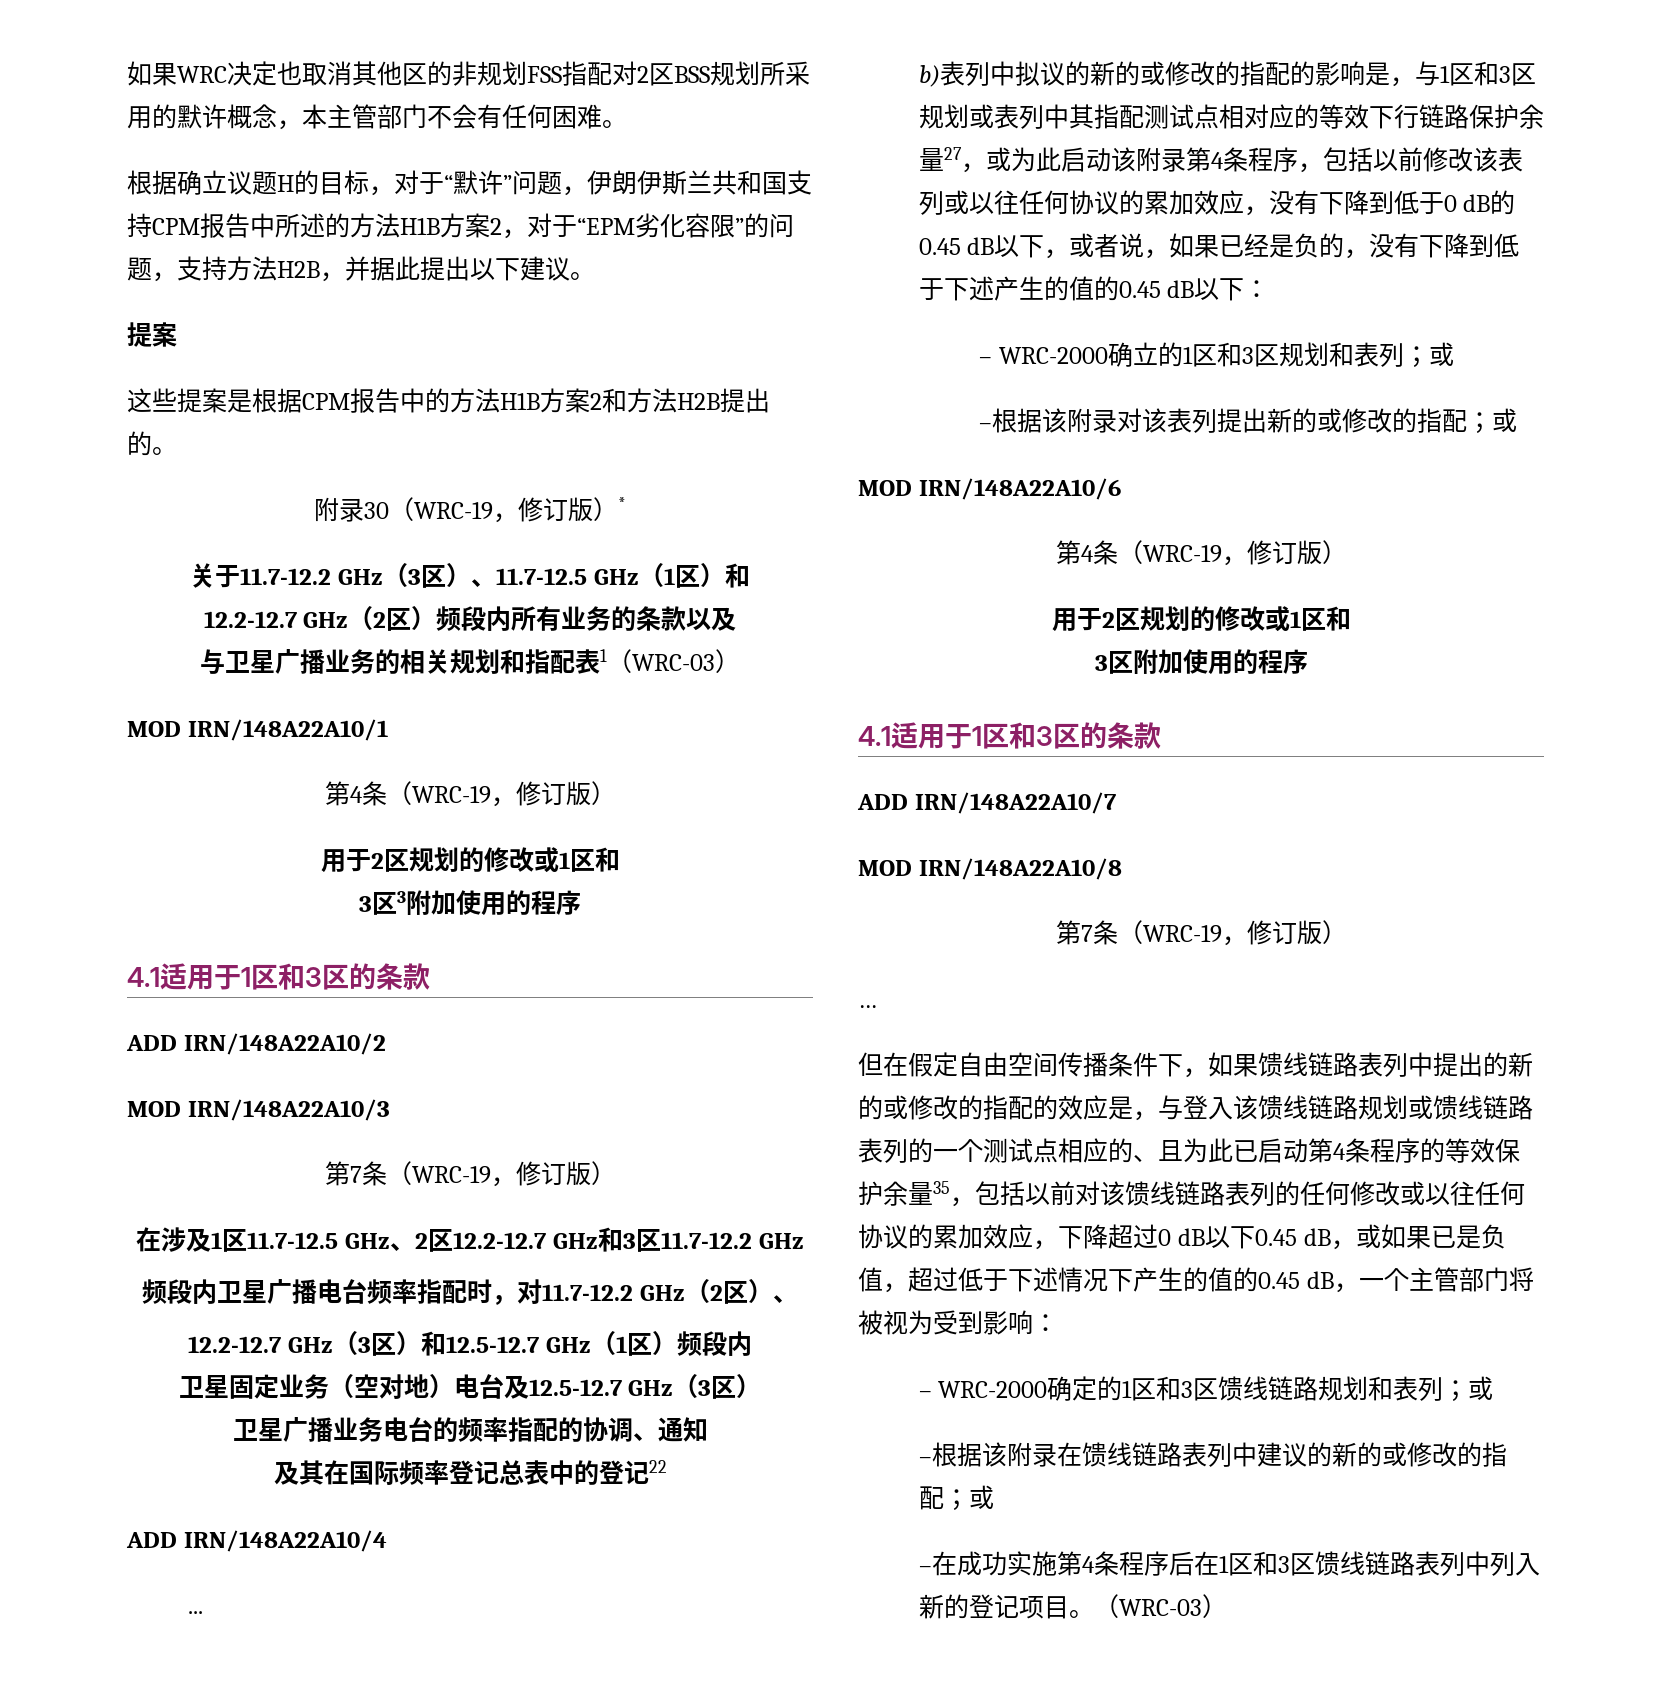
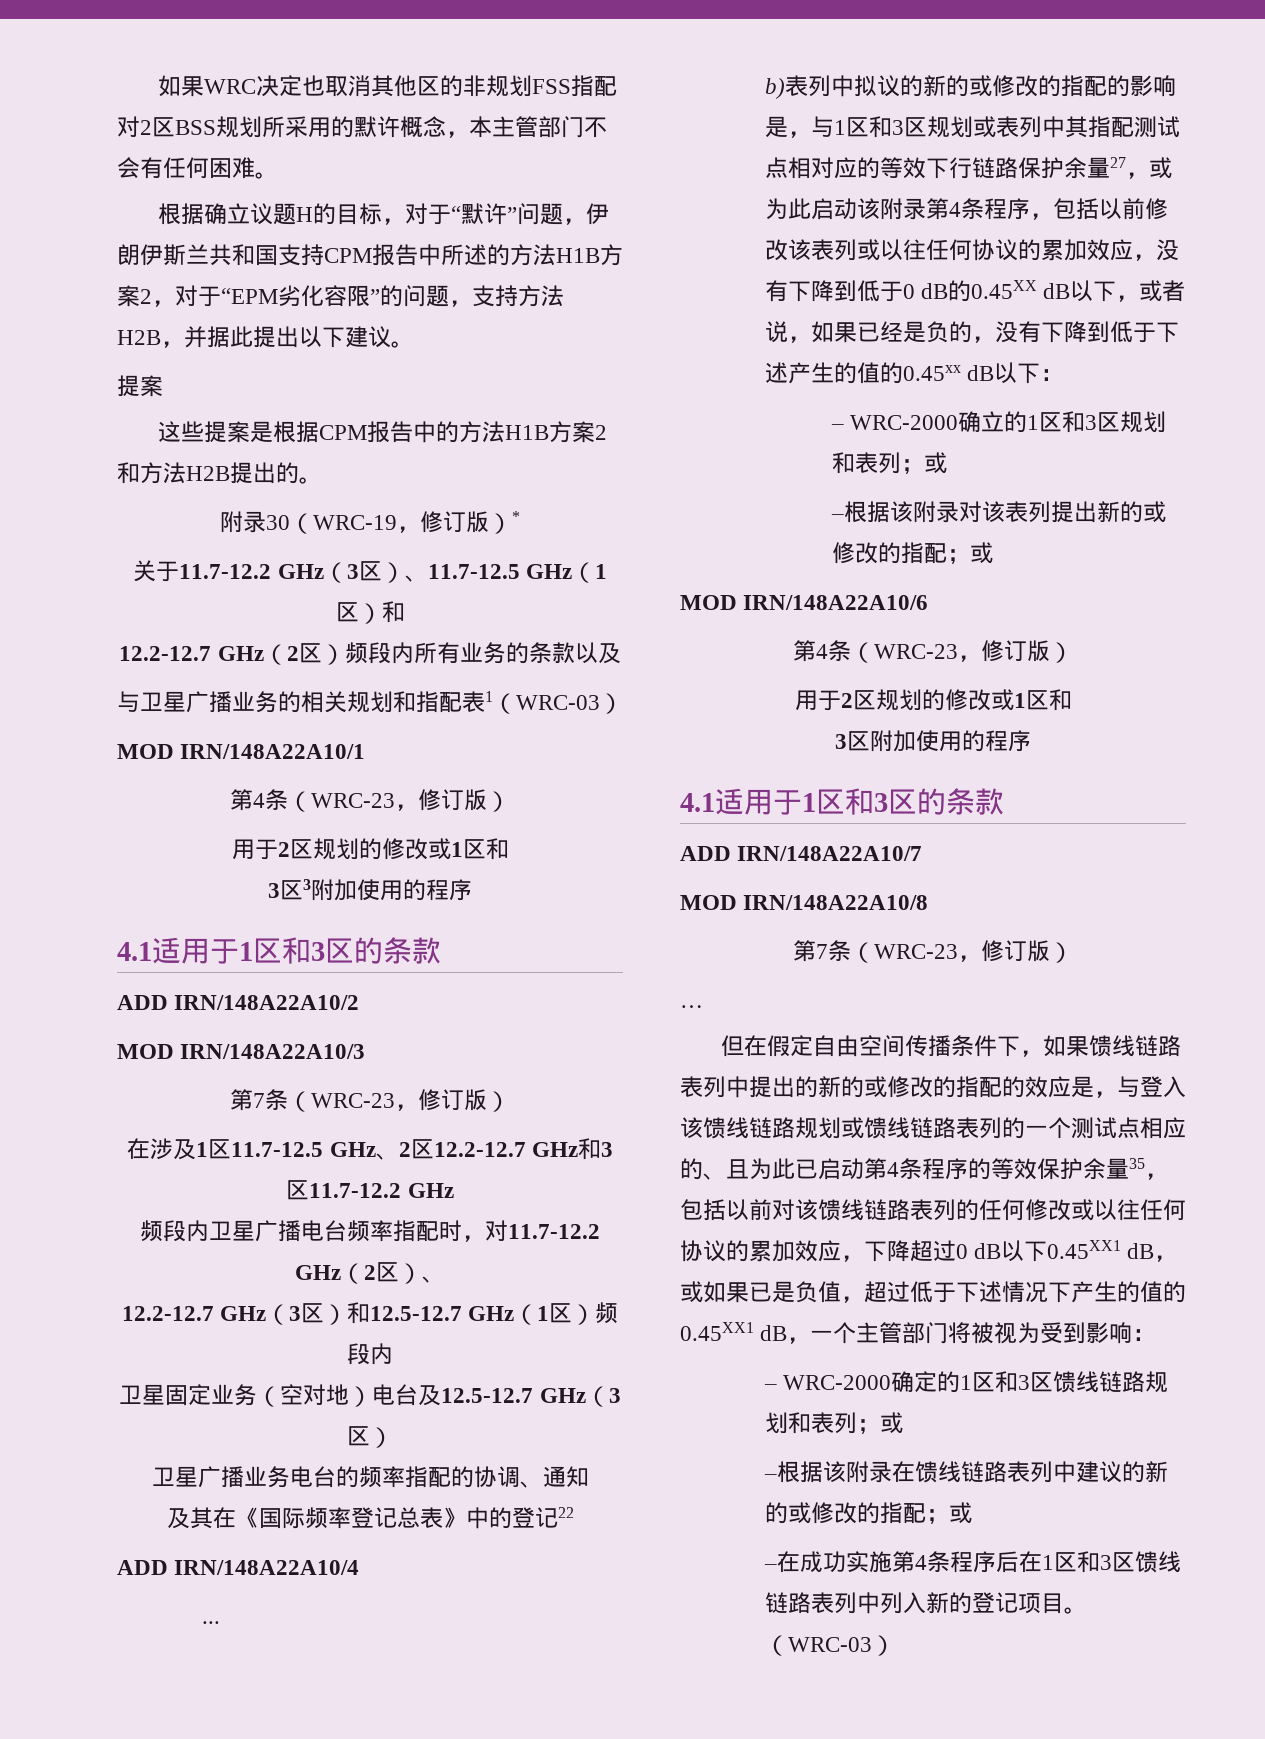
  MOD IRN/148A22A10/1
- 第4条（WRC-19，修订版）
+ 第4条（WRC-23，修订版）
  MOD IRN/148A22A10/3
- 第7条（WRC-19，修订版）
+ 第7条（WRC-23，修订版）
- 及其在国际频率登记总表中的登记22
+ 及其在《国际频率登记总表》中的登记22
- b)表列中拟议的新的或修改的指配的影响是，与1区和3区规划或表列中其指配测试点相对应的等效下行链路保护余量27，或为此启动该附录第4条程序，包括以前修改该表列或以往任何协议的累加效应，没有下降到低于0 dB的0.45 dB以下，或者说，如果已经是负的，没有下降到低于下述产生的值的0.45 dB以下：
+ b)表列中拟议的新的或修改的指配的影响是，与1区和3区规划或表列中其指配测试点相对应的等效下行链路保护余量27，或为此启动该附录第4条程序，包括以前修改该表列或以往任何协议的累加效应，没有下降到低于0 dB的0.45XX dB以下，或者说，如果已经是负的，没有下降到低于下述产生的值的0.45xx dB以下：
  MOD IRN/148A22A10/6
- 第4条（WRC-19，修订版）
+ 第4条（WRC-23，修订版）
  MOD IRN/148A22A10/8
- 第7条（WRC-19，修订版）
+ 第7条（WRC-23，修订版）
- 但在假定自由空间传播条件下，如果馈线链路表列中提出的新的或修改的指配的效应是，与登入该馈线链路规划或馈线链路表列的一个测试点相应的、且为此已启动第4条程序的等效保护余量35，包括以前对该馈线链路表列的任何修改或以往任何协议的累加效应，下降超过0 dB以下0.45 dB，或如果已是负值，超过低于下述情况下产生的值的0.45 dB，一个主管部门将被视为受到影响：
+ 但在假定自由空间传播条件下，如果馈线链路表列中提出的新的或修改的指配的效应是，与登入该馈线链路规划或馈线链路表列的一个测试点相应的、且为此已启动第4条程序的等效保护余量35，包括以前对该馈线链路表列的任何修改或以往任何协议的累加效应，下降超过0 dB以下0.45XX1 dB，或如果已是负值，超过低于下述情况下产生的值的0.45XX1 dB，一个主管部门将被视为受到影响：

